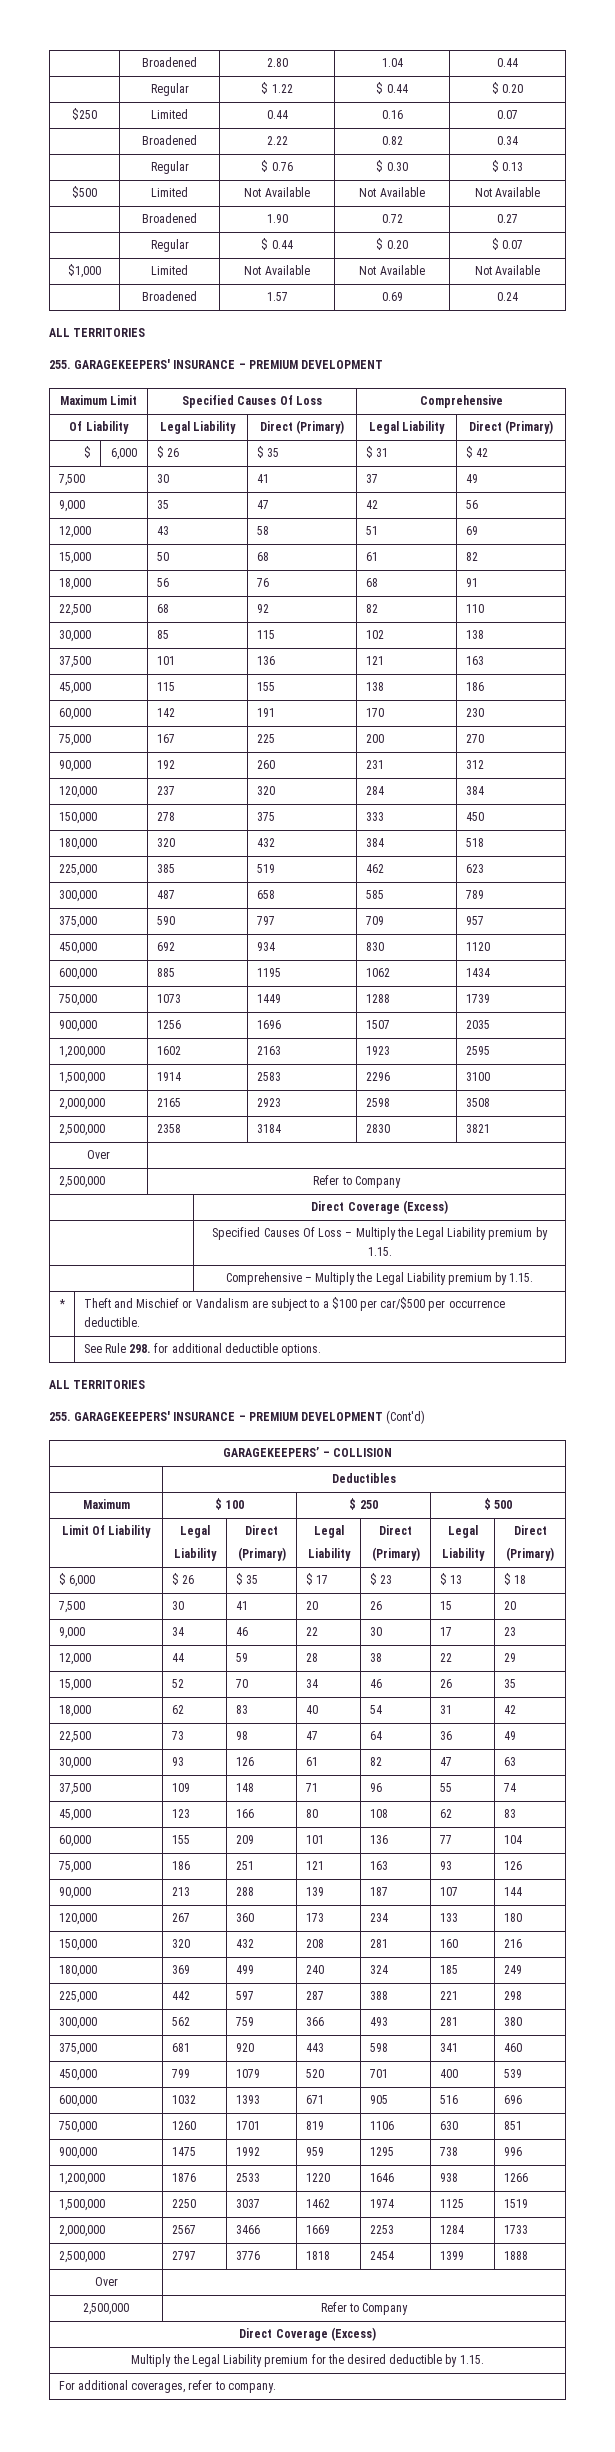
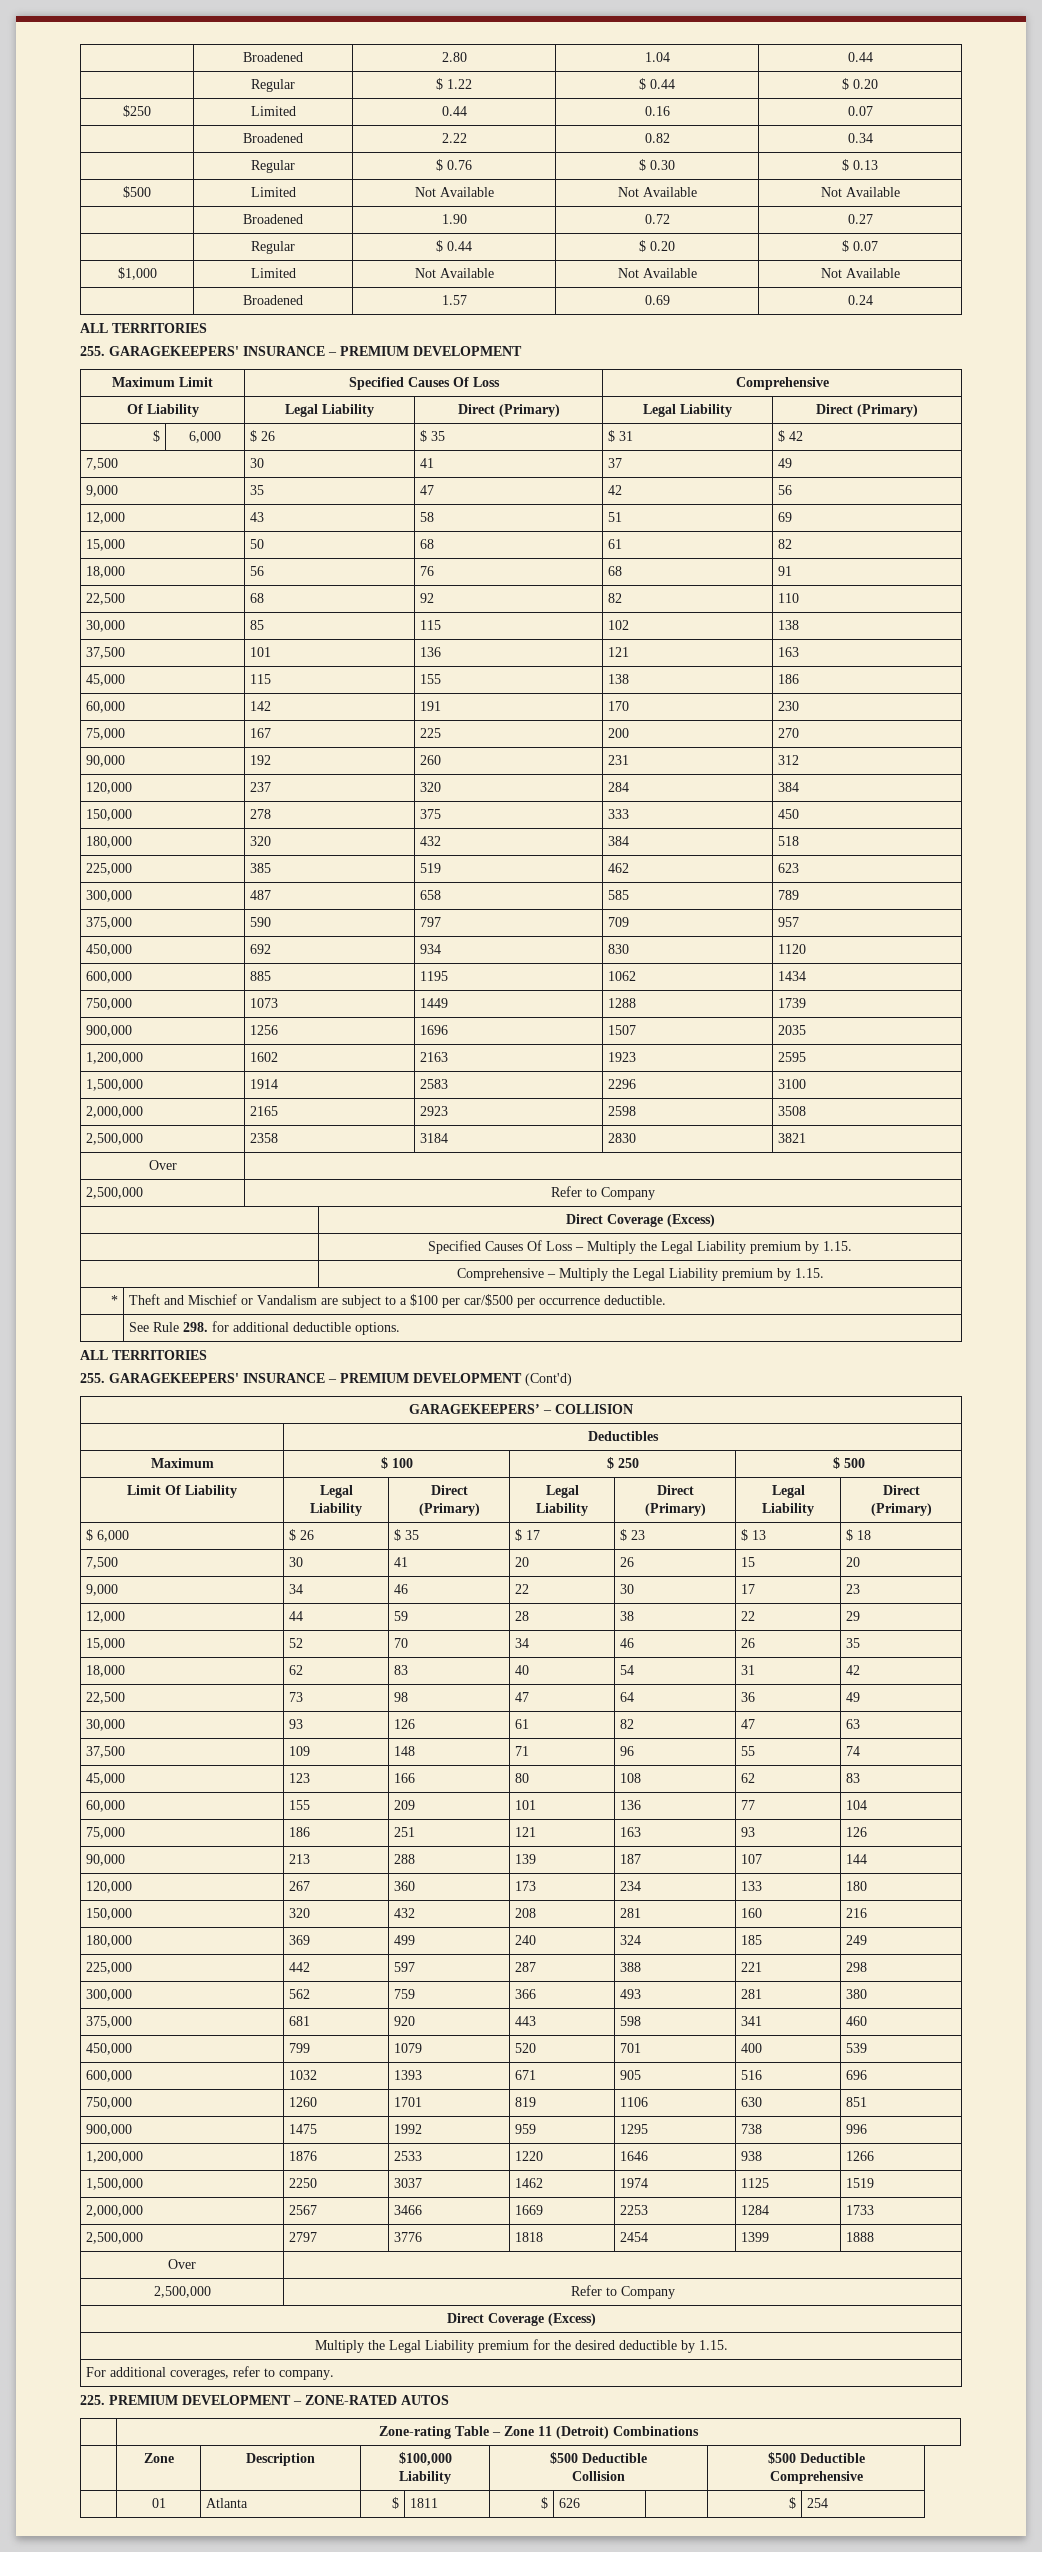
+ 225. PREMIUM DEVELOPMENT – ZONE-RATED AUTOS
+ | Zone-rating Table – Zone 11 (Detroit) Combinations
+ | Zone | Description | $100,000
+ Liability | $500 Deductible
+ Collision | $500 Deductible
+ Comprehensive
+ | 01 | Atlanta | $ | 1811 | $ | 626 | | $ | 254

